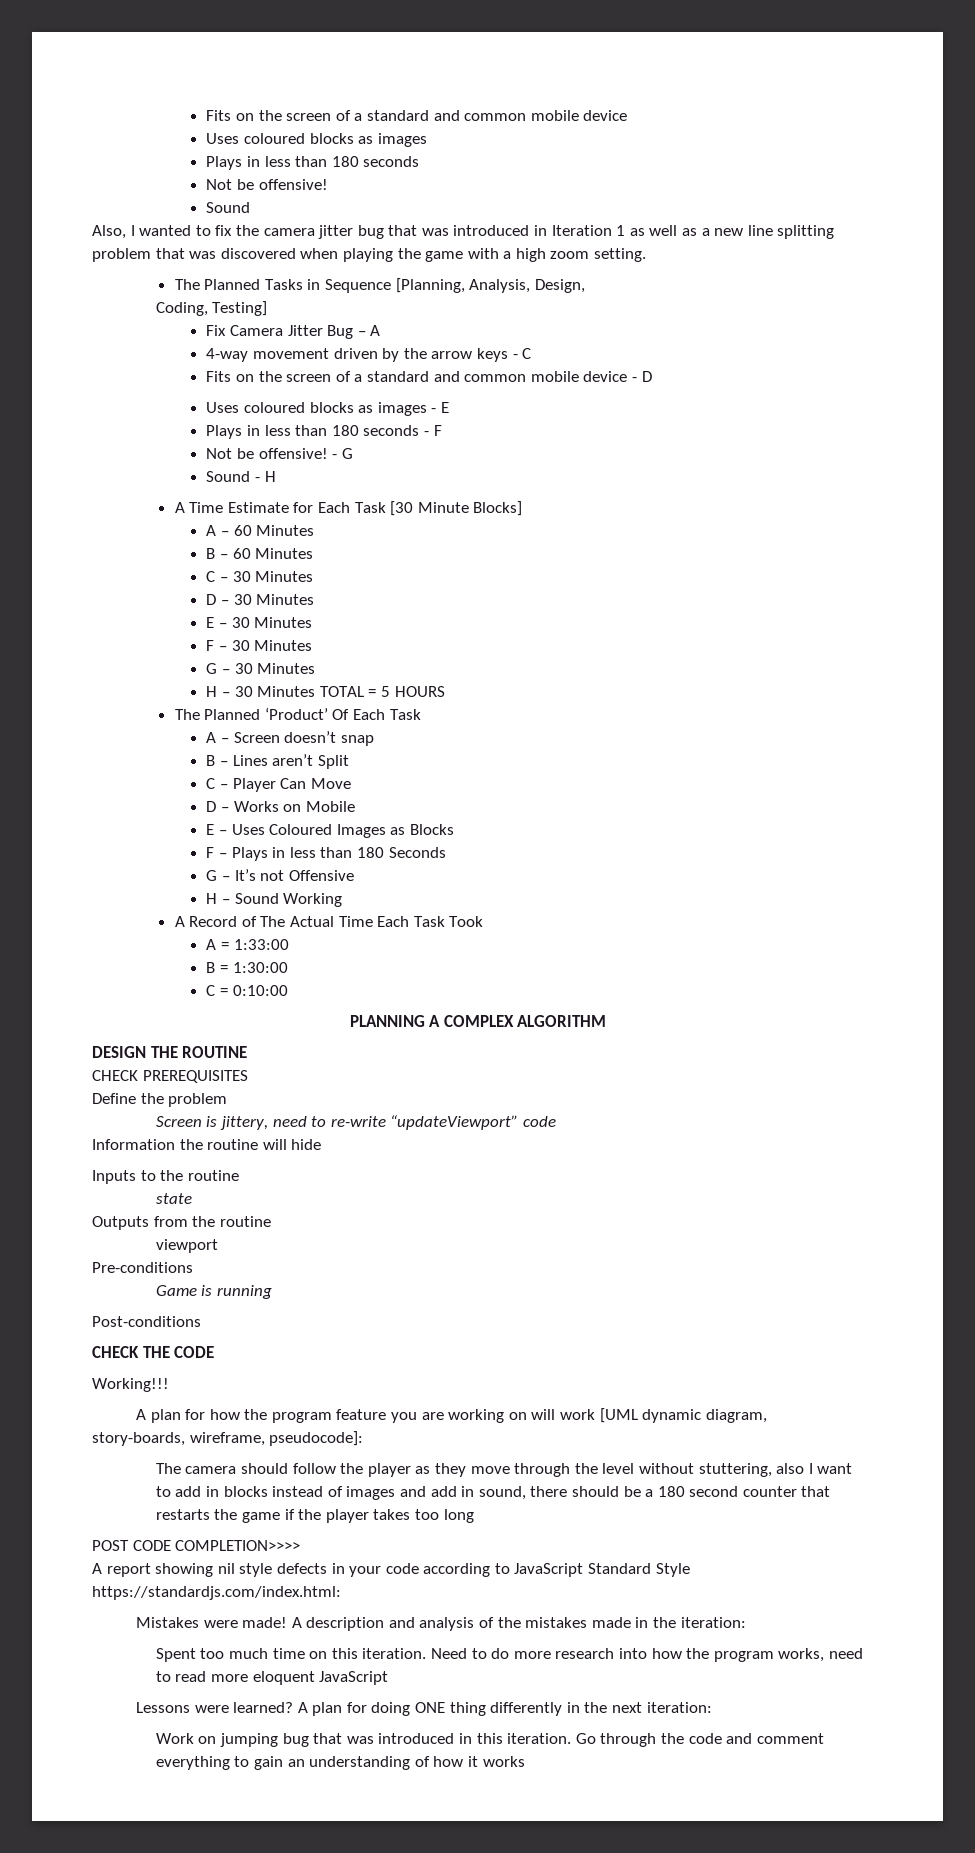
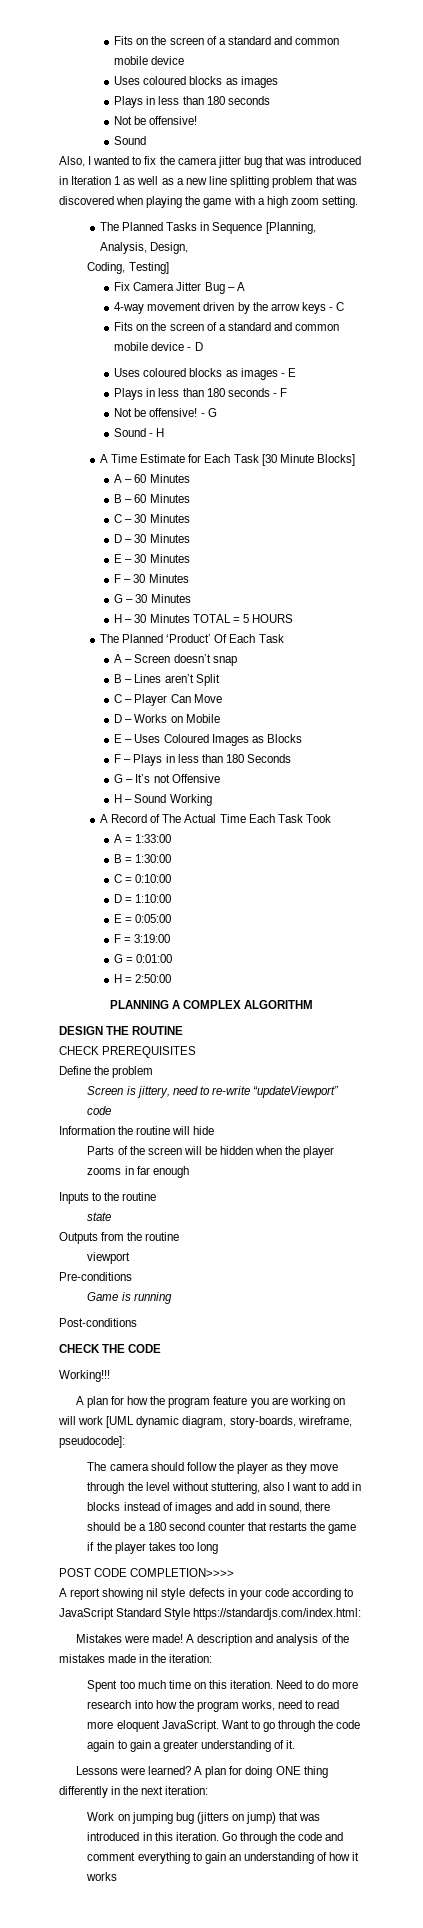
+ D = 1:10:00
+ E = 0:05:00
+ F = 3:19:00
+ G = 0:01:00
+ H = 2:50:00
+ Parts of the screen will be hidden when the player zooms in far enough
- Need to do more research into how the program works, need to read more eloquent JavaScript
+ Need to do more research into how the program works, need to read more eloquent JavaScript. Want to go through the code again to gain a greater understanding of it.
- Work on jumping bug that was introduced in this iteration.
+ Work on jumping bug (jitters on jump) that was introduced in this iteration.

